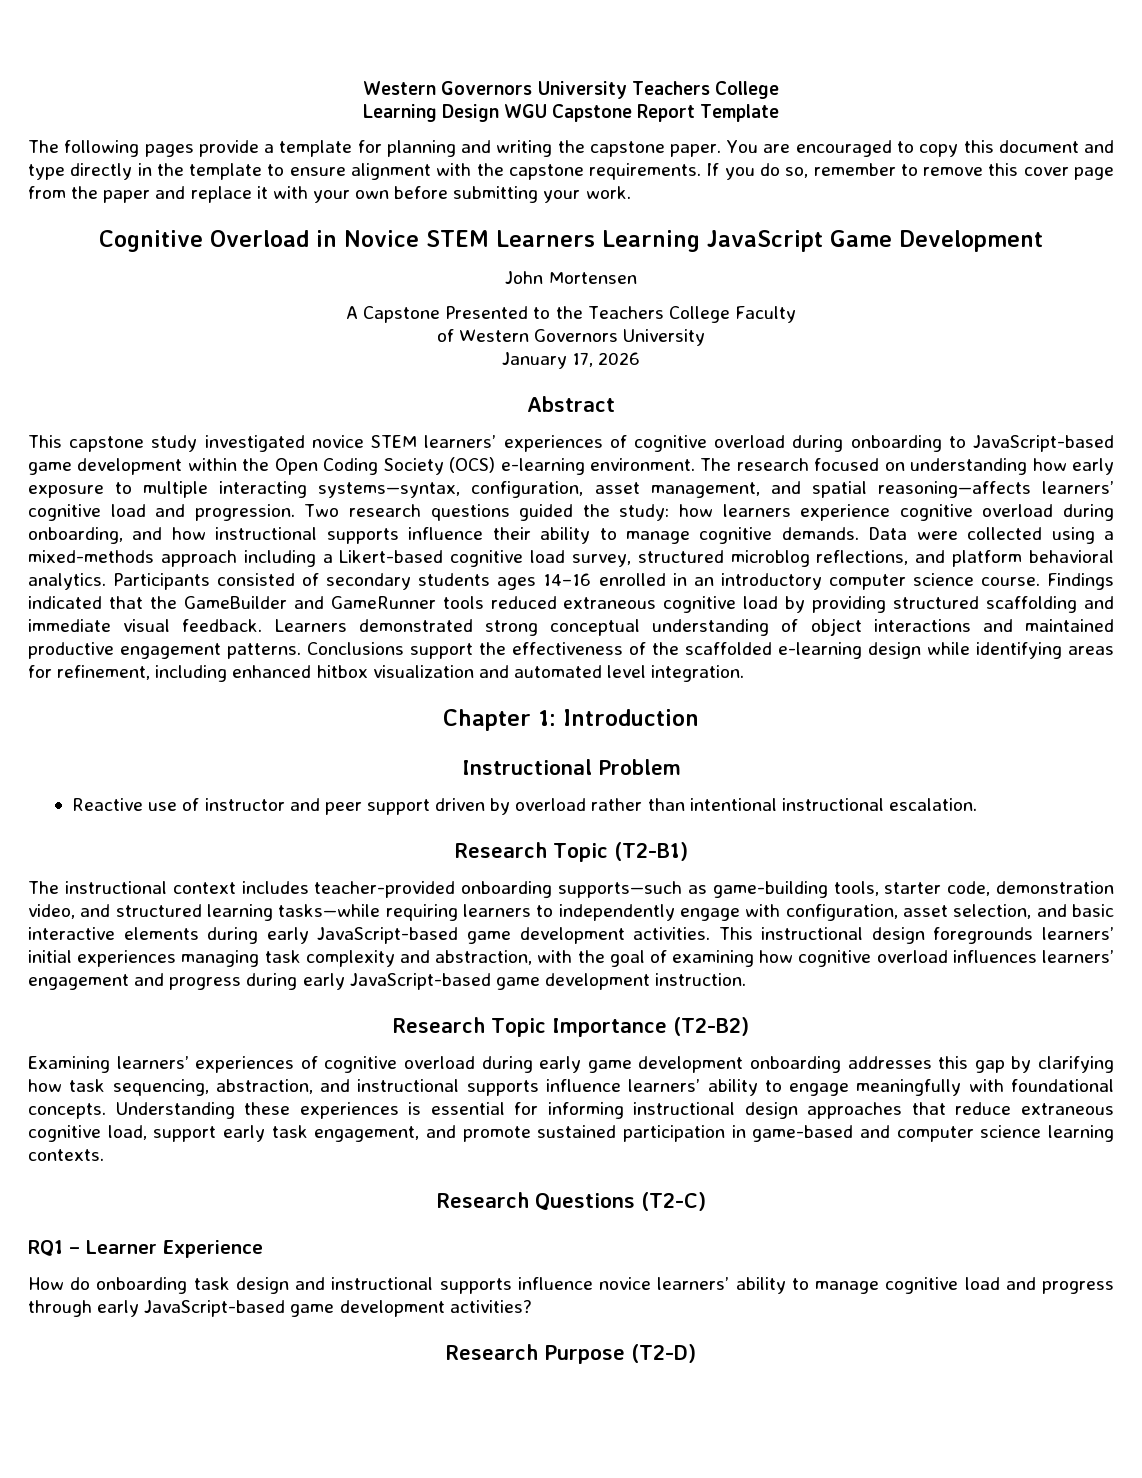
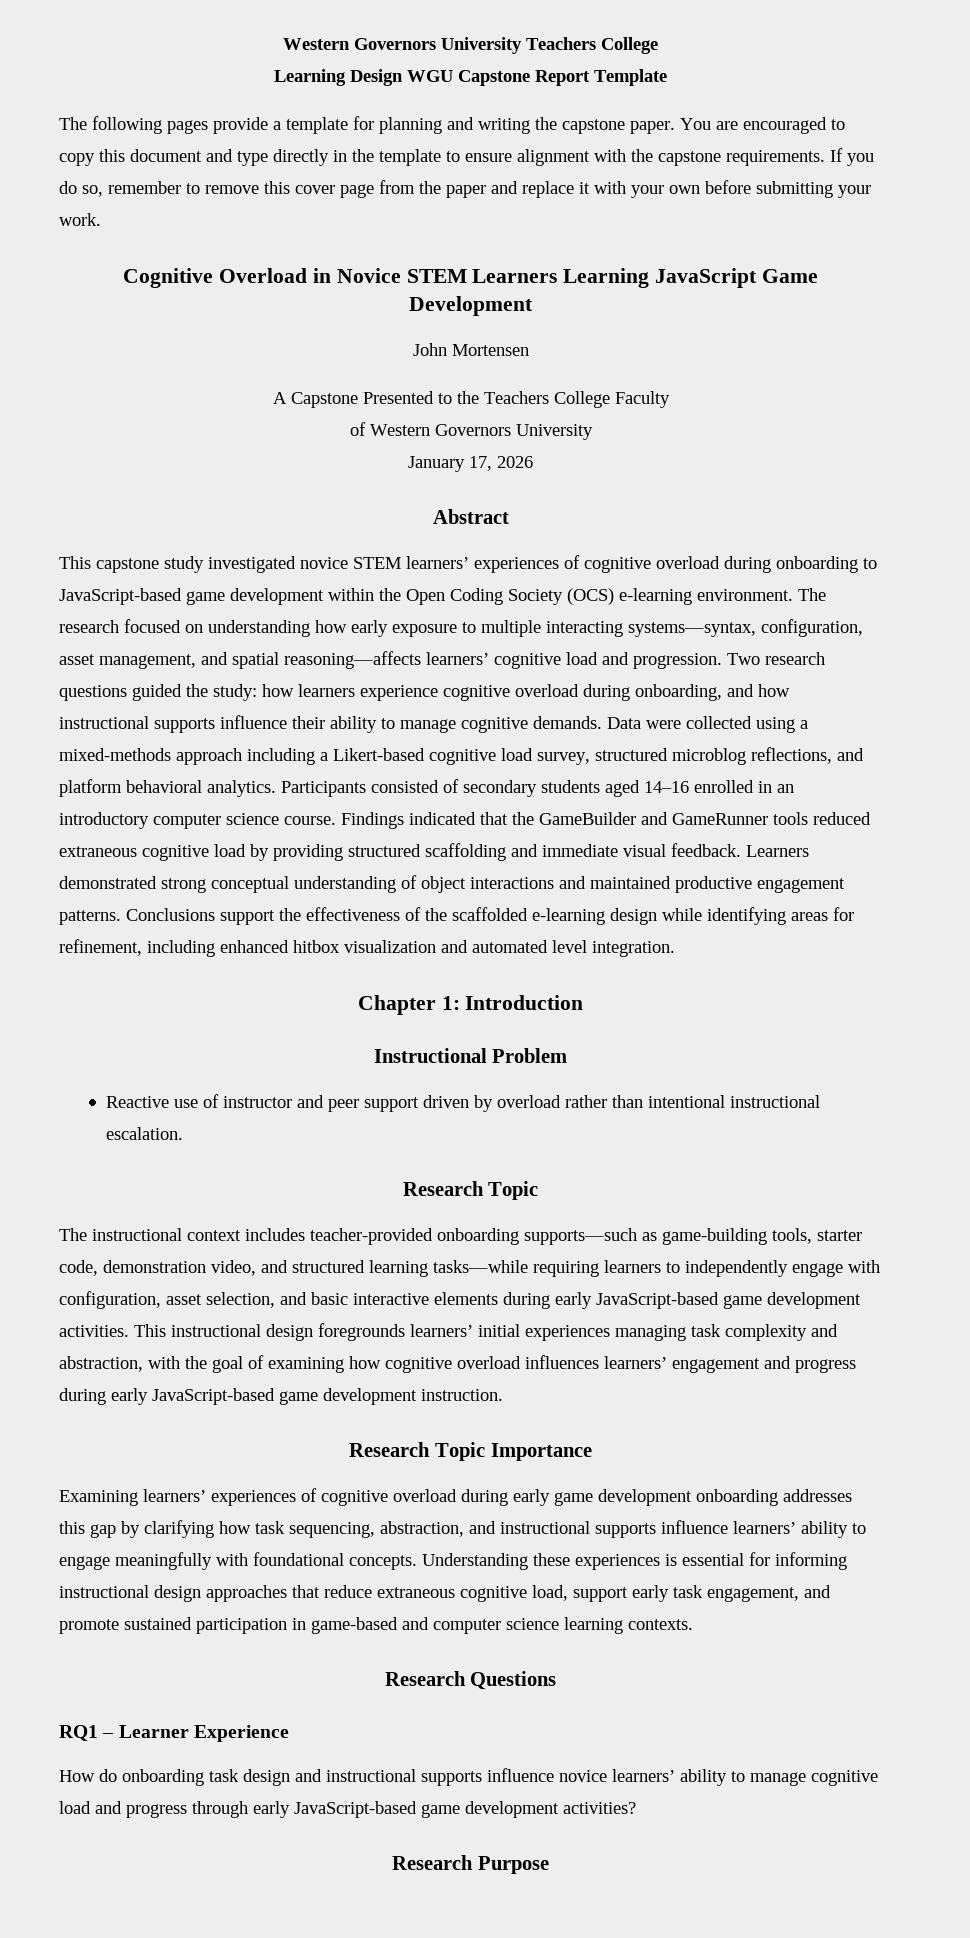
- Participants consisted of secondary students ages 14–16 enrolled in an introductory computer science course.
+ Participants consisted of secondary students aged 14–16 enrolled in an introductory computer science course.
  Reactive use of instructor and peer support driven by overload rather than intentional instructional escalation.
- Research Topic (T2-B1)
+ Research Topic
- Research Topic Importance (T2-B2)
+ Research Topic Importance
- Research Questions (T2-C)
+ Research Questions
- Research Purpose (T2-D)
+ Research Purpose

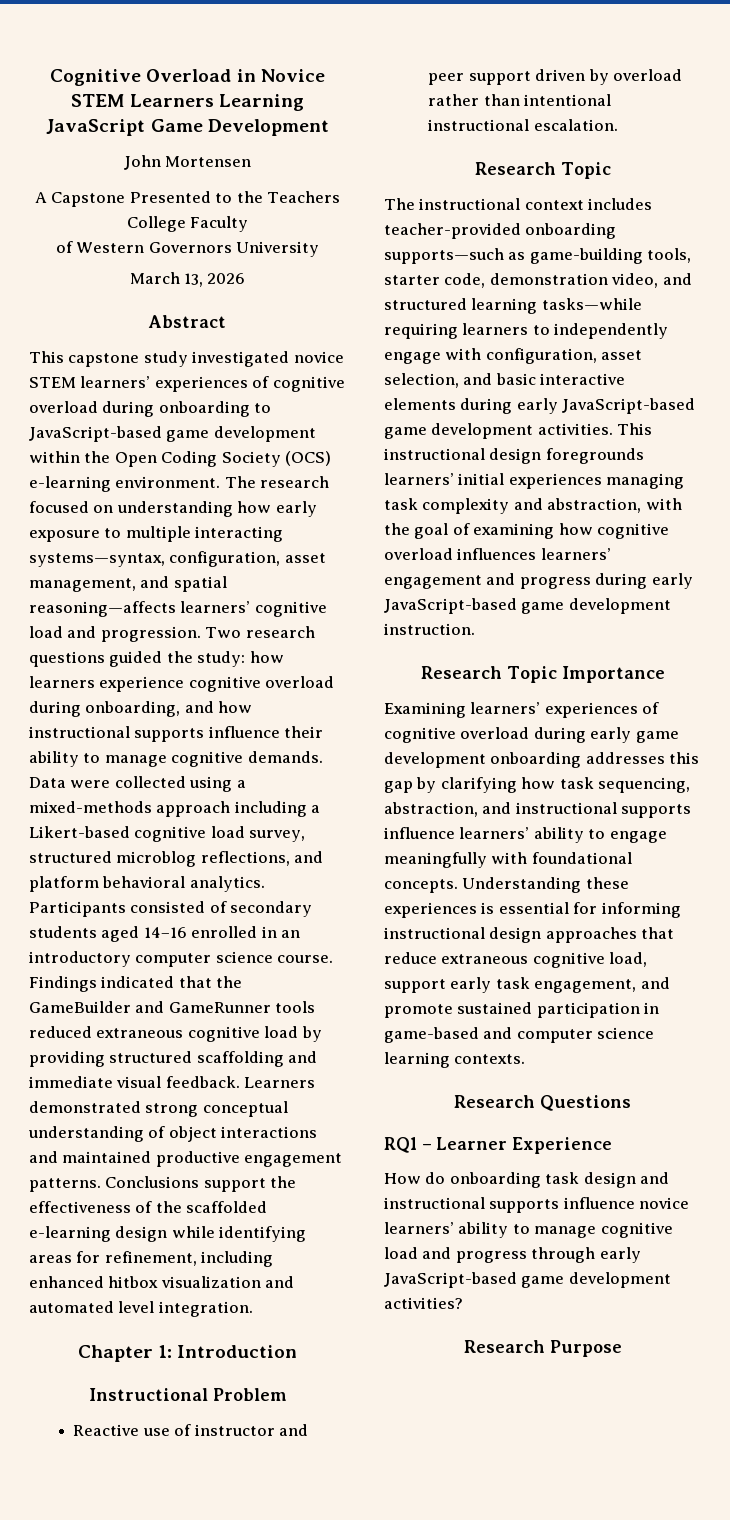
- Western Governors University Teachers College
- Learning Design WGU Capstone Report Template
- The following pages provide a template for planning and writing the capstone paper. You are encouraged to copy this document and type directly in the template to ensure alignment with the capstone requirements. If you do so, remember to remove this cover page from the paper and replace it with your own before submitting your work.
- January 17, 2026
+ March 13, 2026

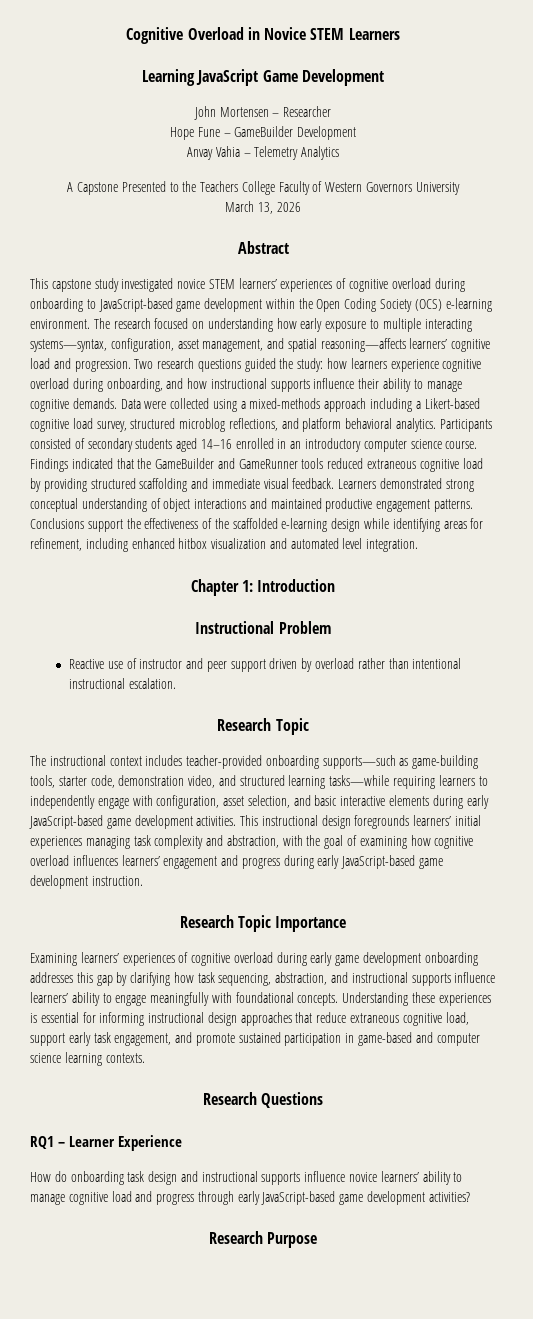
- Cognitive Overload in Novice STEM Learners Learning JavaScript Game Development
+ Cognitive Overload in Novice STEM Learners
+ Learning JavaScript Game Development
- John Mortensen
+ John Mortensen – Researcher
+ Hope Fune – GameBuilder Development
+ Anvay Vahia – Telemetry Analytics
- A Capstone Presented to the Teachers College Faculty
- of Western Governors University
+ A Capstone Presented to the Teachers College Faculty of Western Governors University

